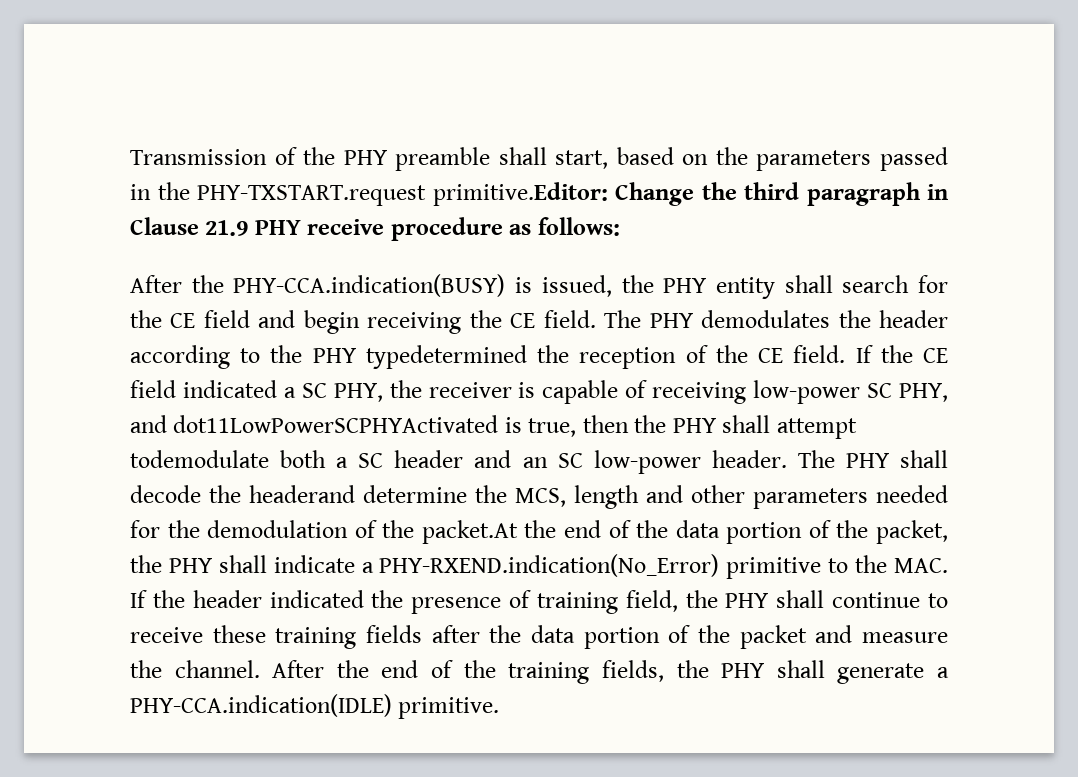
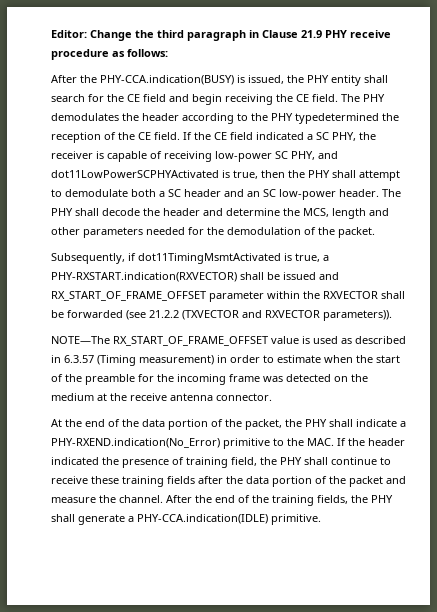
- Transmission of the PHY preamble shall start, based on the parameters passed in the PHY-TXSTART.request primitive.Editor: Change the third paragraph in Clause 21.9 PHY receive procedure as follows:
+ Editor: Change the third paragraph in Clause 21.9 PHY receive procedure as follows:
- If the CE field indicated a SC PHY, the receiver is capable of receiving low-power SC PHY, and dot11LowPowerSCPHYActivated is true, then the PHY shall attempt todemodulate both a SC header and an SC low-power header.
+ If the CE field indicated a SC PHY, the receiver is capable of receiving low-power SC PHY, and dot11LowPowerSCPHYActivated is true, then the PHY shall attempt to demodulate both a SC header and an SC low-power header.
- The PHY shall decode the headerand determine the MCS, length and other parameters needed for the demodulation of the packet.At the end of the data portion of the packet, the PHY shall indicate a PHY-RXEND.indication(No_Error) primitive to the MAC. If the header indicated the presence of training field, the PHY shall continue to receive these training fields after the data portion of the packet and measure the channel.
+ The PHY shall decode the header and determine the MCS, length and other parameters needed for the demodulation of the packet.
+ Subsequently, if dot11TimingMsmtActivated is true, a PHY-RXSTART.indication(RXVECTOR) shall be issued and RX_START_OF_FRAME_OFFSET parameter within the RXVECTOR shall be forwarded (see 21.2.2 (TXVECTOR and RXVECTOR parameters)).
+ NOTE—The RX_START_OF_FRAME_OFFSET value is used as described in 6.3.57 (Timing measurement) in order to estimate when the start of the preamble for the incoming frame was detected on the medium at the receive antenna connector.
+ At the end of the data portion of the packet, the PHY shall indicate a PHY-RXEND.indication(No_Error) primitive to the MAC. If the header indicated the presence of training field, the PHY shall continue to receive these training fields after the data portion of the packet and measure the channel.

